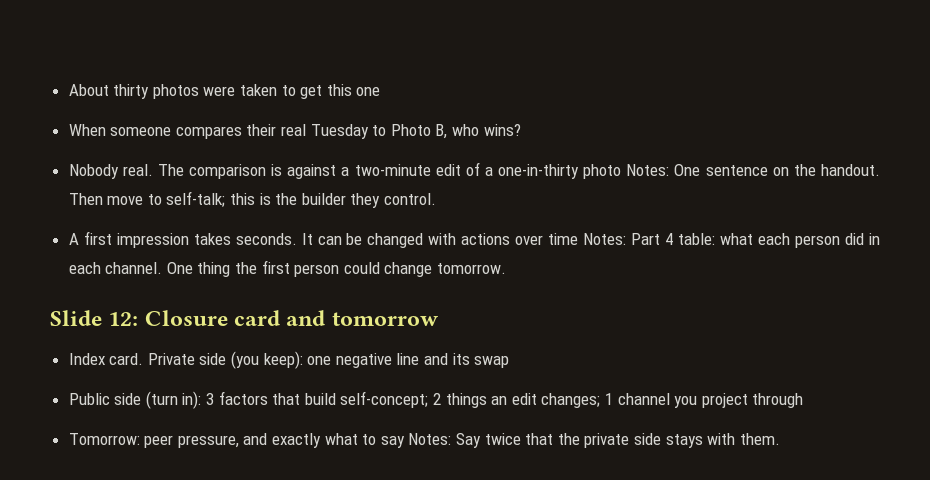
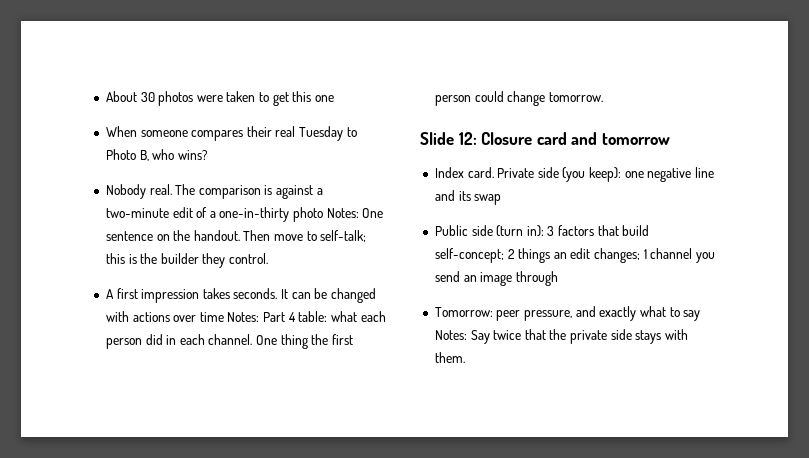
- About thirty photos were taken to get this one
+ About 30 photos were taken to get this one
- Public side (turn in): 3 factors that build self-concept; 2 things an edit changes; 1 channel you project through
+ Public side (turn in): 3 factors that build self-concept; 2 things an edit changes; 1 channel you send an image through

